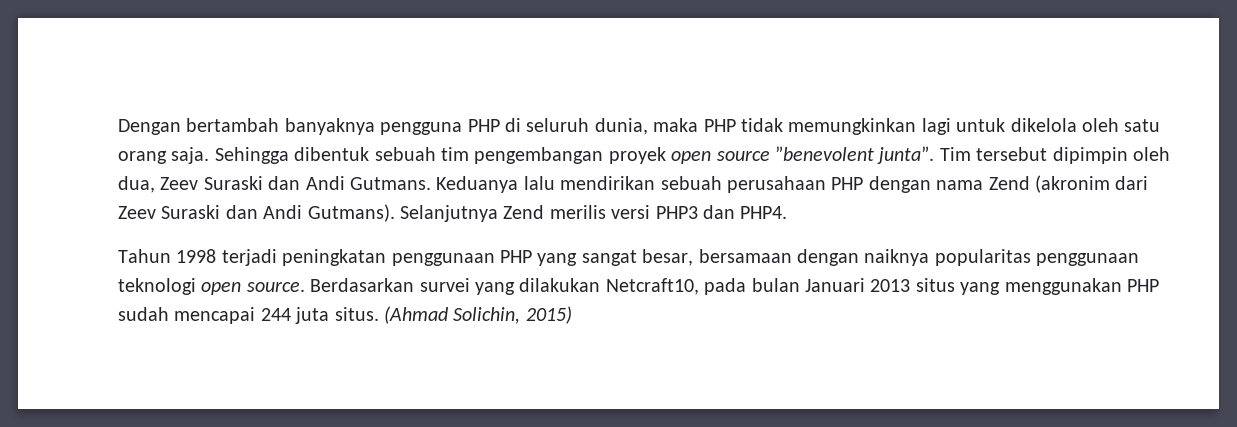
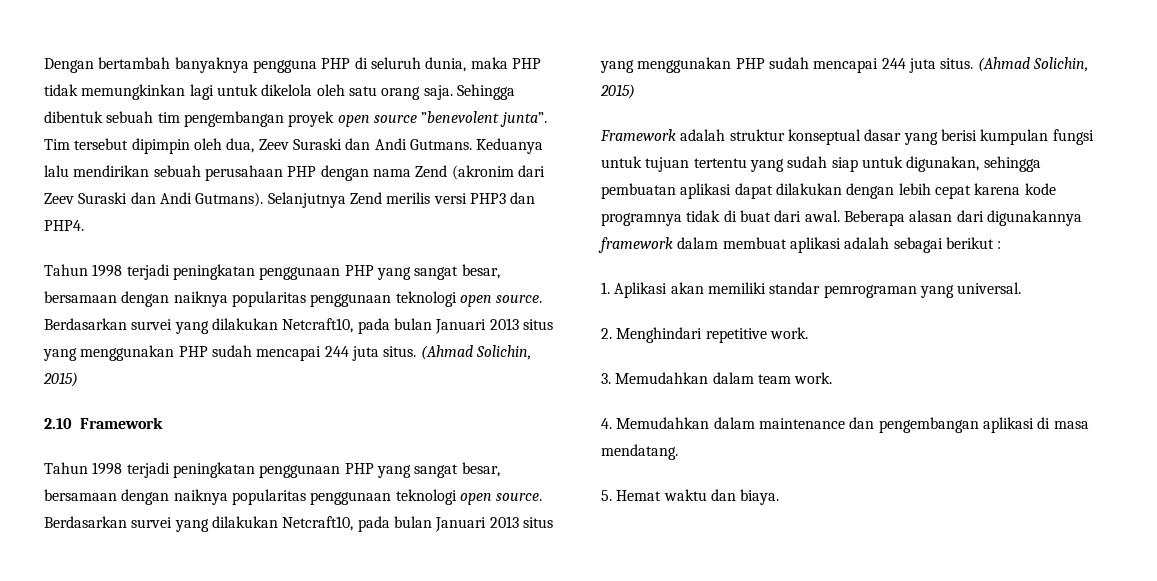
+ 2.10 Framework
+ Tahun 1998 terjadi peningkatan penggunaan PHP yang sangat besar, bersamaan dengan naiknya popularitas penggunaan teknologi open source. Berdasarkan survei yang dilakukan Netcraft10, pada bulan Januari 2013 situs yang menggunakan PHP sudah mencapai 244 juta situs. (Ahmad Solichin, 2015)
+ Framework adalah struktur konseptual dasar yang berisi kumpulan fungsi untuk tujuan tertentu yang sudah siap untuk digunakan, sehingga pembuatan aplikasi dapat dilakukan dengan lebih cepat karena kode programnya tidak di buat dari awal. Beberapa alasan dari digunakannya framework dalam membuat aplikasi adalah sebagai berikut :
+ 1. Aplikasi akan memiliki standar pemrograman yang universal.
+ 2. Menghindari repetitive work.
+ 3. Memudahkan dalam team work.
+ 4. Memudahkan dalam maintenance dan pengembangan aplikasi di masa mendatang.
+ 5. Hemat waktu dan biaya.

